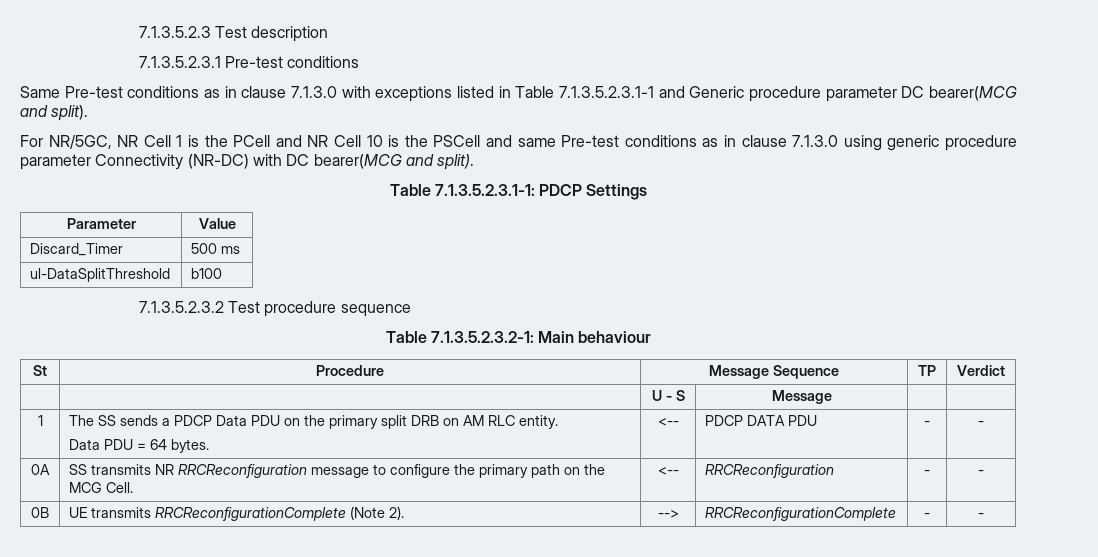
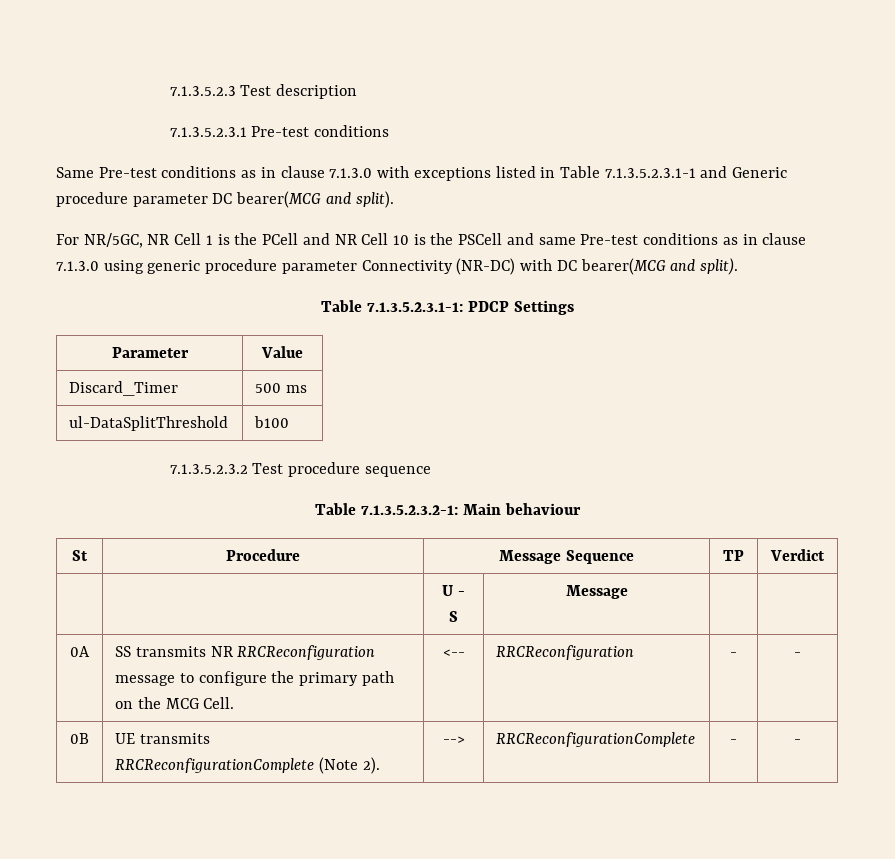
- 1 | The SS sends a PDCP Data PDU on the primary split DRB on AM RLC entity.
- Data PDU = 64 bytes. | <-- | PDCP DATA PDU | - | -

